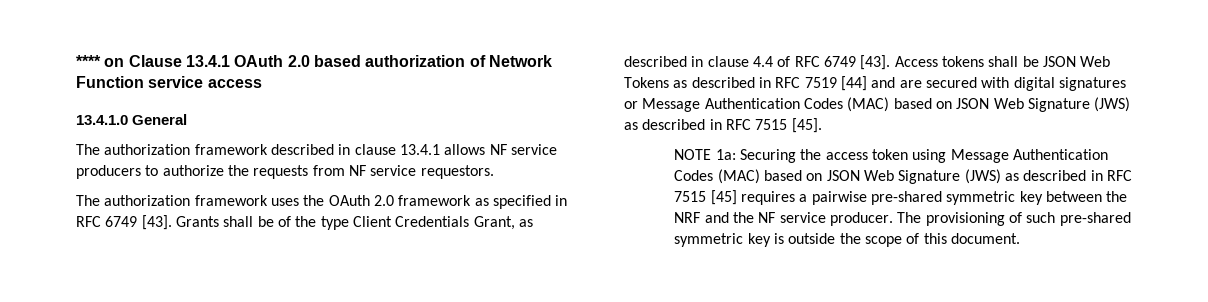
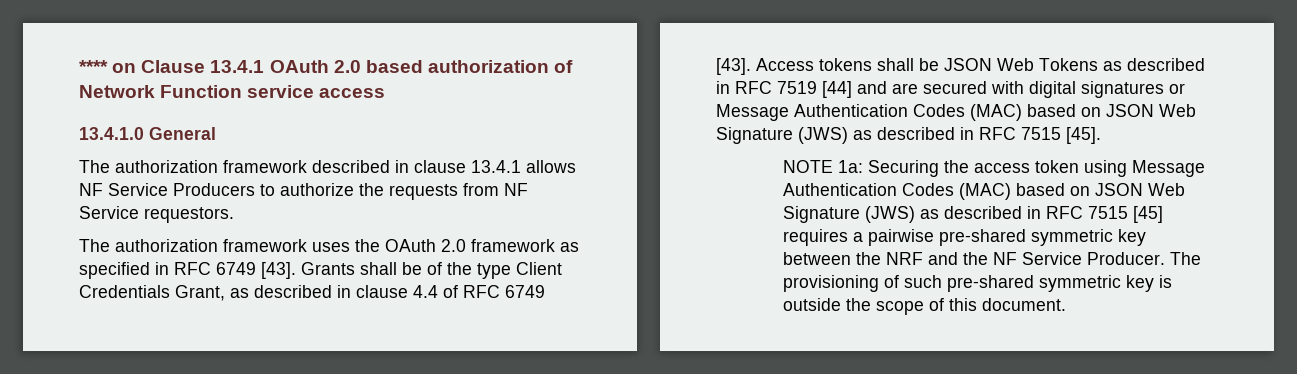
- The authorization framework described in clause 13.4.1 allows NF service producers to authorize the requests from NF service requestors.
+ The authorization framework described in clause 13.4.1 allows NF Service Producers to authorize the requests from NF Service requestors.
- NOTE 1a: Securing the access token using Message Authentication Codes (MAC) based on JSON Web Signature (JWS) as described in RFC 7515 [45] requires a pairwise pre-shared symmetric key between the NRF and the NF service producer.
+ NOTE 1a: Securing the access token using Message Authentication Codes (MAC) based on JSON Web Signature (JWS) as described in RFC 7515 [45] requires a pairwise pre-shared symmetric key between the NRF and the NF Service Producer.

